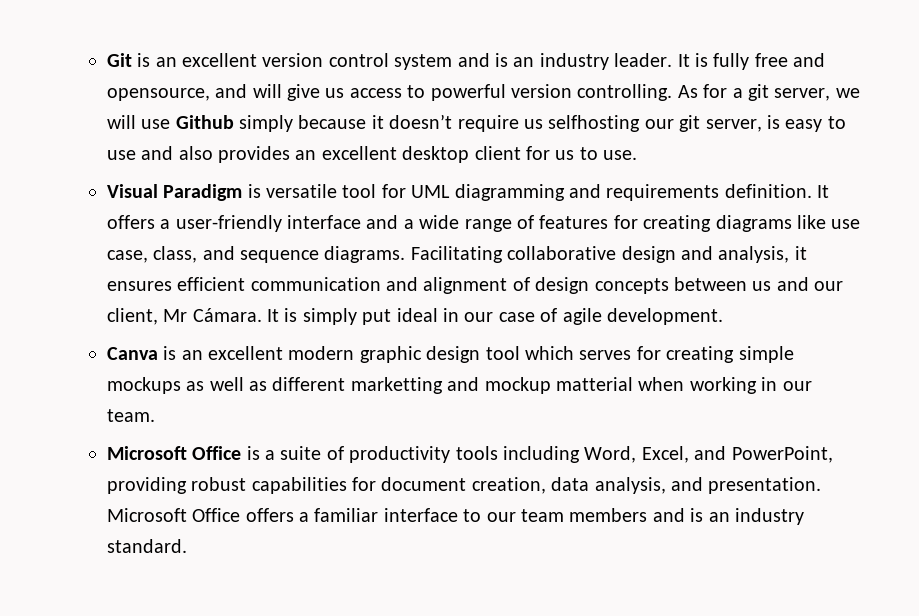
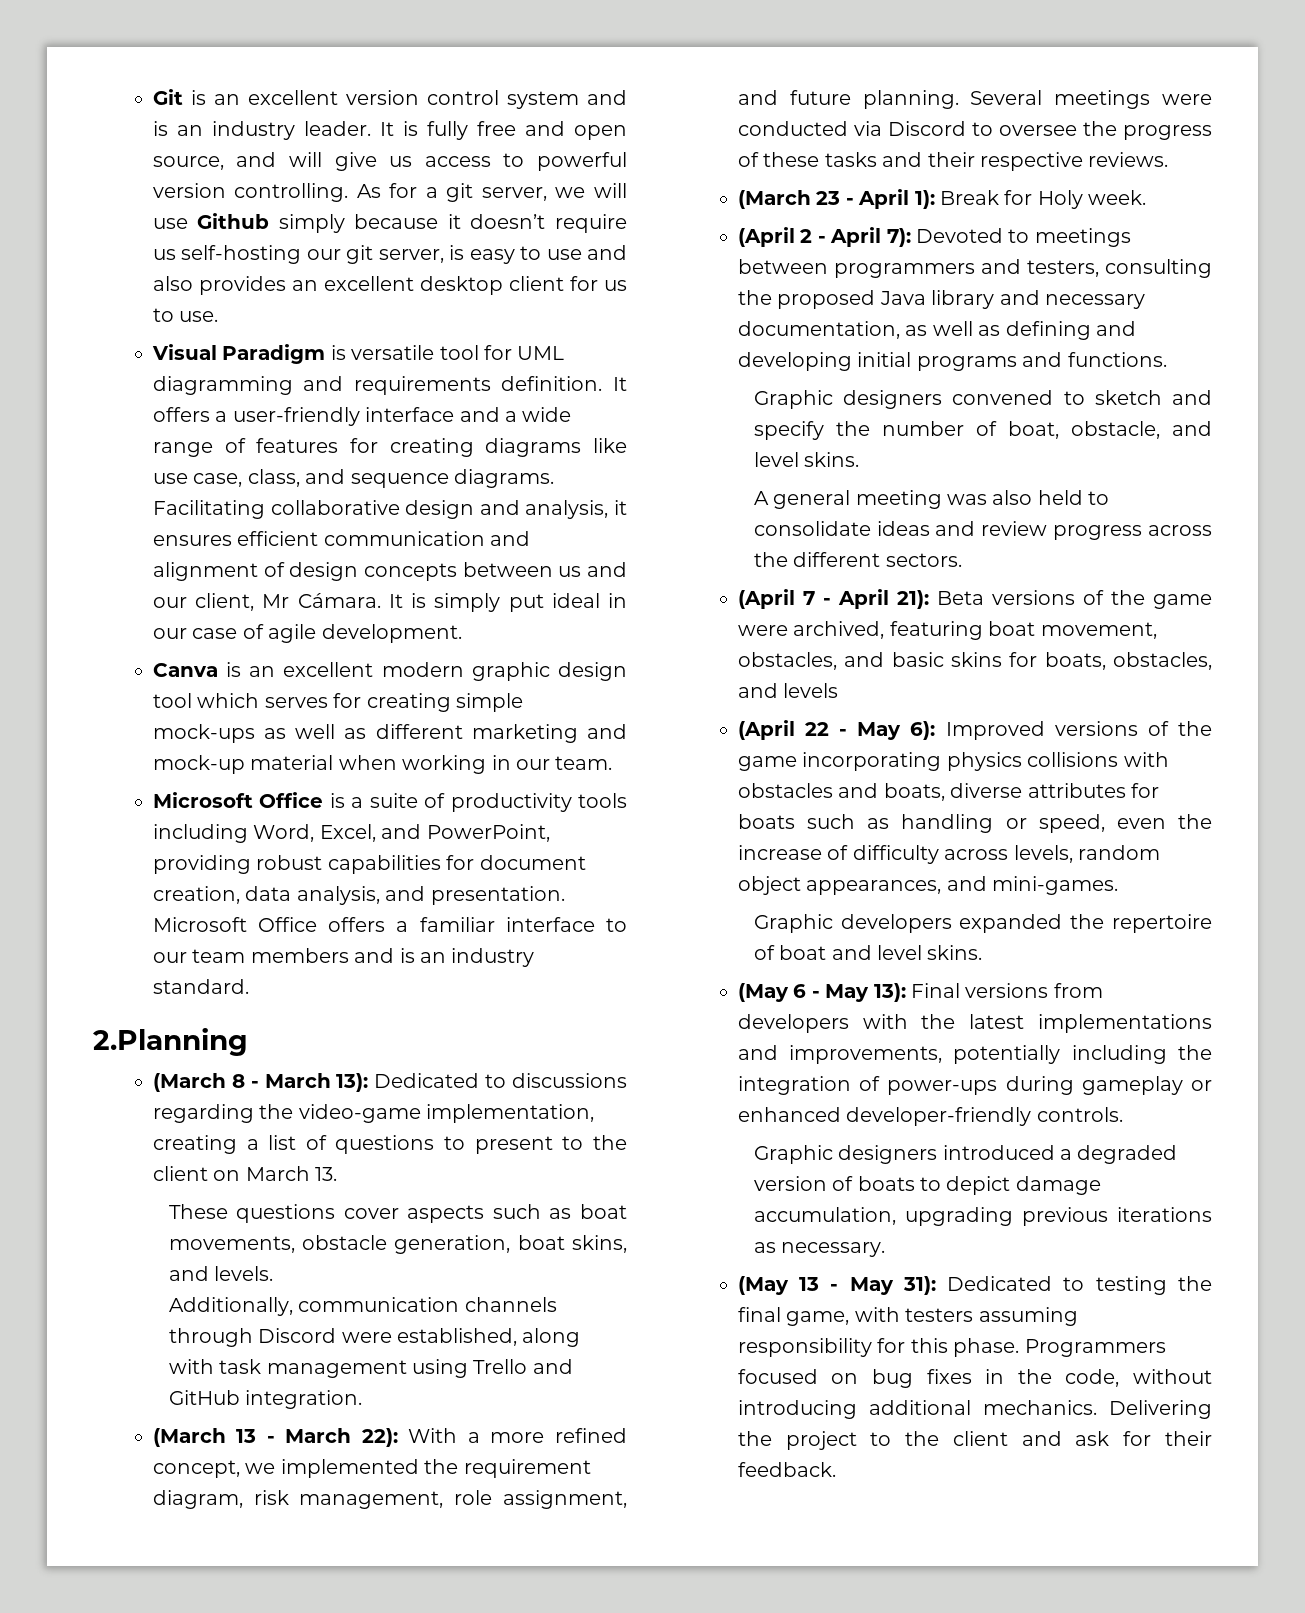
- It is fully free and opensource, and will give us access to powerful version controlling.
+ It is fully free and open source, and will give us access to powerful version controlling.
- As for a git server, we will use Github simply because it doesn’t require us selfhosting our git server, is easy to use and also provides an excellent desktop client for us to use.
+ As for a git server, we will use Github simply because it doesn’t require us self-hosting our git server, is easy to use and also provides an excellent desktop client for us to use.
- Canva is an excellent modern graphic design tool which serves for creating simple mockups as well as different marketting and mockup matterial when working in our team.
+ Canva is an excellent modern graphic design tool which serves for creating simple mock-ups as well as different marketing and mock-up material when working in our team.
+ 2.Planning
+ (March 8 - March 13): Dedicated to discussions regarding the video-game implementation, creating a list of questions to present to the client on March 13.
+ These questions cover aspects such as boat movements, obstacle generation, boat skins, and levels.
+ Additionally, communication channels through Discord were established, along with task management using Trello and GitHub integration.
+ (March 13 - March 22): With a more refined concept, we implemented the requirement diagram, risk management, role assignment, and future planning. Several meetings were conducted via Discord to oversee the progress of these tasks and their respective reviews.
+ (March 23 - April 1): Break for Holy week.
+ (April 2 - April 7): Devoted to meetings between programmers and testers, consulting the proposed Java library and necessary documentation, as well as defining and developing initial programs and functions.
+ Graphic designers convened to sketch and specify the number of boat, obstacle, and level skins.
+ A general meeting was also held to consolidate ideas and review progress across the different sectors.
+ (April 7 - April 21): Beta versions of the game were archived, featuring boat movement, obstacles, and basic skins for boats, obstacles, and levels
+ (April 22 - May 6): Improved versions of the game incorporating physics collisions with obstacles and boats, diverse attributes for boats such as handling or speed, even the increase of difficulty across levels, random object appearances, and mini-games.
+ Graphic developers expanded the repertoire of boat and level skins.
+ (May 6 - May 13): Final versions from developers with the latest implementations and improvements, potentially including the integration of power-ups during gameplay or enhanced developer-friendly controls.
+ Graphic designers introduced a degraded version of boats to depict damage accumulation, upgrading previous iterations as necessary.
+ (May 13 - May 31): Dedicated to testing the final game, with testers assuming responsibility for this phase. Programmers focused on bug fixes in the code, without introducing additional mechanics. Delivering the project to the client and ask for their feedback.

